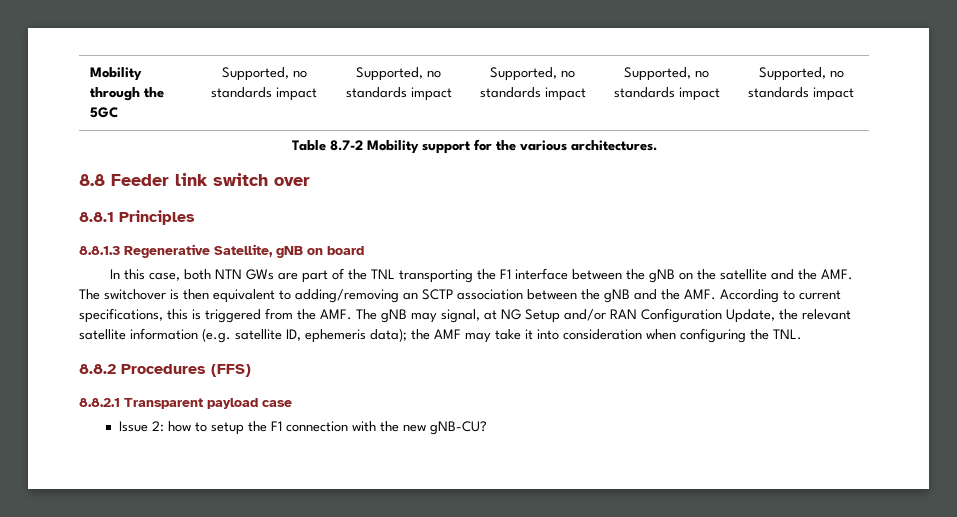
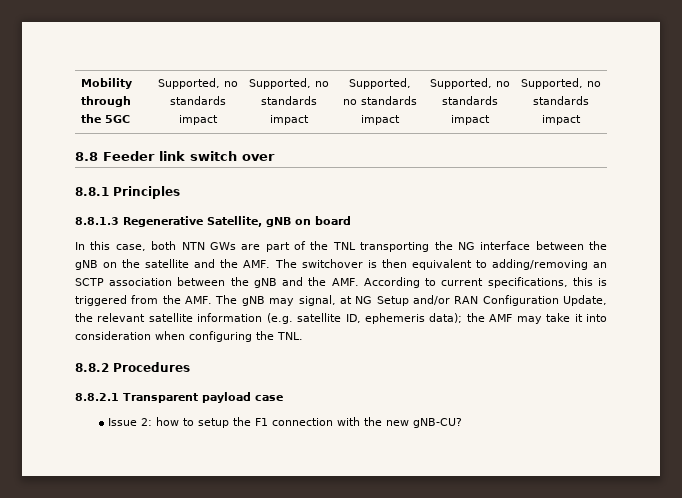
- Table 8.7-2 Mobility support for the various architectures.
- In this case, both NTN GWs are part of the TNL transporting the F1 interface between the gNB on the satellite and the AMF. The switchover is then equivalent to adding/removing an SCTP association between the gNB and the AMF. According to current specifications, this is triggered from the AMF. The gNB may signal, at NG Setup and/or RAN Configuration Update, the relevant satellite information (e.g. satellite ID, ephemeris data);
+ In this case, both NTN GWs are part of the TNL transporting the NG interface between the gNB on the satellite and the AMF. The switchover is then equivalent to adding/removing an SCTP association between the gNB and the AMF. According to current specifications, this is triggered from the AMF. The gNB may signal, at NG Setup and/or RAN Configuration Update, the relevant satellite information (e.g. satellite ID, ephemeris data);
- 8.8.2 Procedures (FFS)
+ 8.8.2 Procedures

